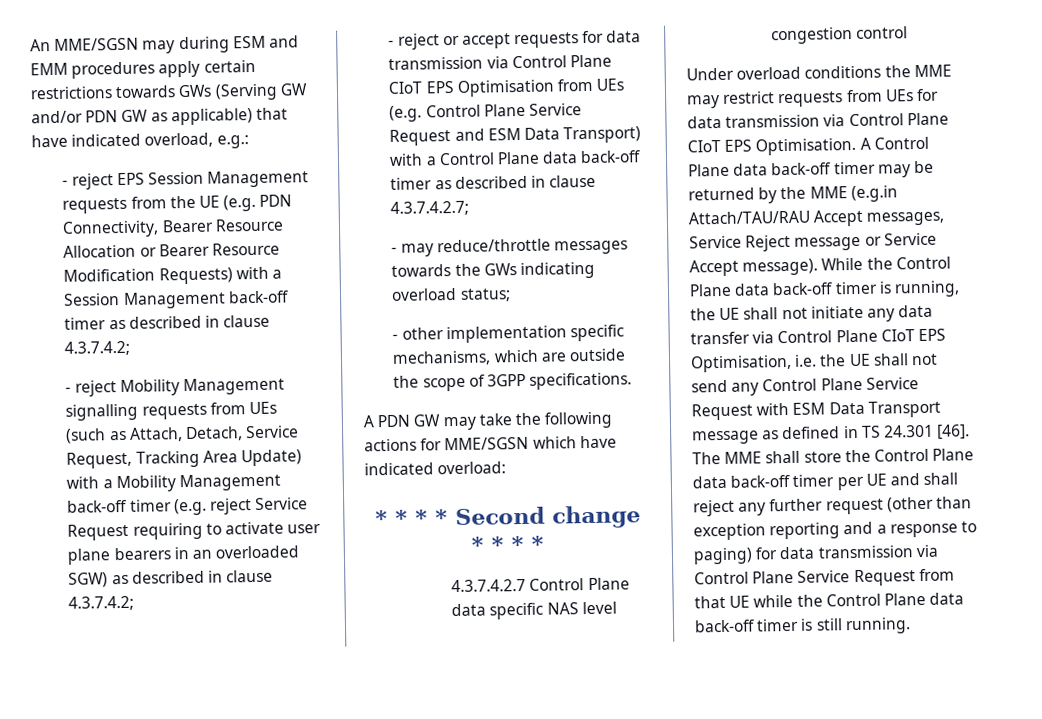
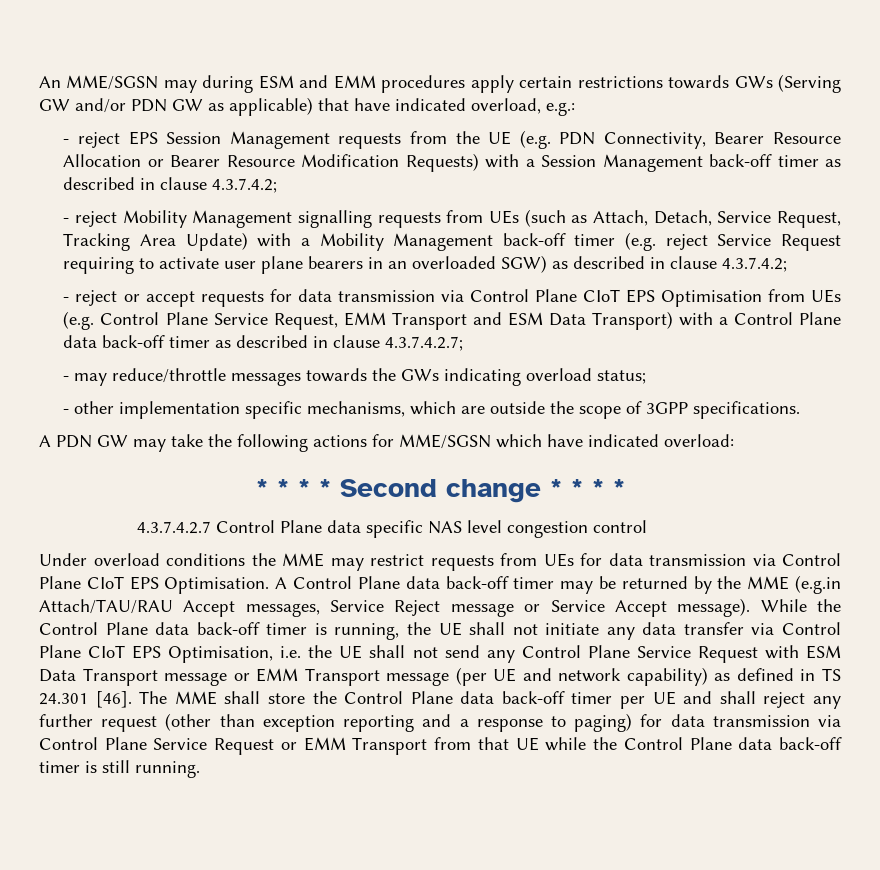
- - reject or accept requests for data transmission via Control Plane CIoT EPS Optimisation from UEs (e.g. Control Plane Service Request and ESM Data Transport) with a Control Plane data back-off timer as described in clause 4.3.7.4.2.7;
+ - reject or accept requests for data transmission via Control Plane CIoT EPS Optimisation from UEs (e.g. Control Plane Service Request, EMM Transport and ESM Data Transport) with a Control Plane data back-off timer as described in clause 4.3.7.4.2.7;
- While the Control Plane data back-off timer is running, the UE shall not initiate any data transfer via Control Plane CIoT EPS Optimisation, i.e. the UE shall not send any Control Plane Service Request with ESM Data Transport message as defined in TS 24.301 [46].
+ While the Control Plane data back-off timer is running, the UE shall not initiate any data transfer via Control Plane CIoT EPS Optimisation, i.e. the UE shall not send any Control Plane Service Request with ESM Data Transport message or EMM Transport message (per UE and network capability) as defined in TS 24.301 [46].
- The MME shall store the Control Plane data back-off timer per UE and shall reject any further request (other than exception reporting and a response to paging) for data transmission via Control Plane Service Request from that UE while the Control Plane data back-off timer is still running.
+ The MME shall store the Control Plane data back-off timer per UE and shall reject any further request (other than exception reporting and a response to paging) for data transmission via Control Plane Service Request or EMM Transport from that UE while the Control Plane data back-off timer is still running.

